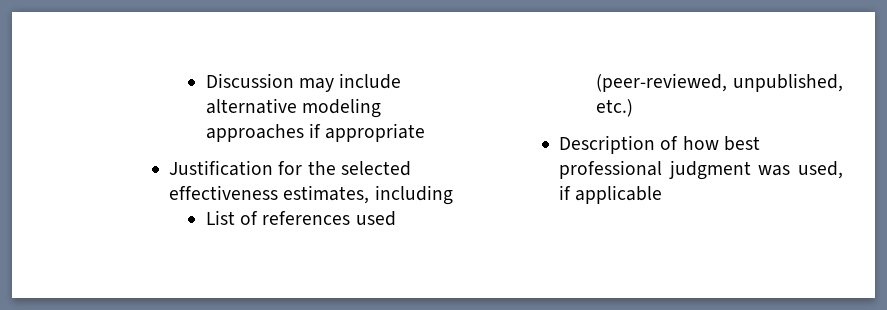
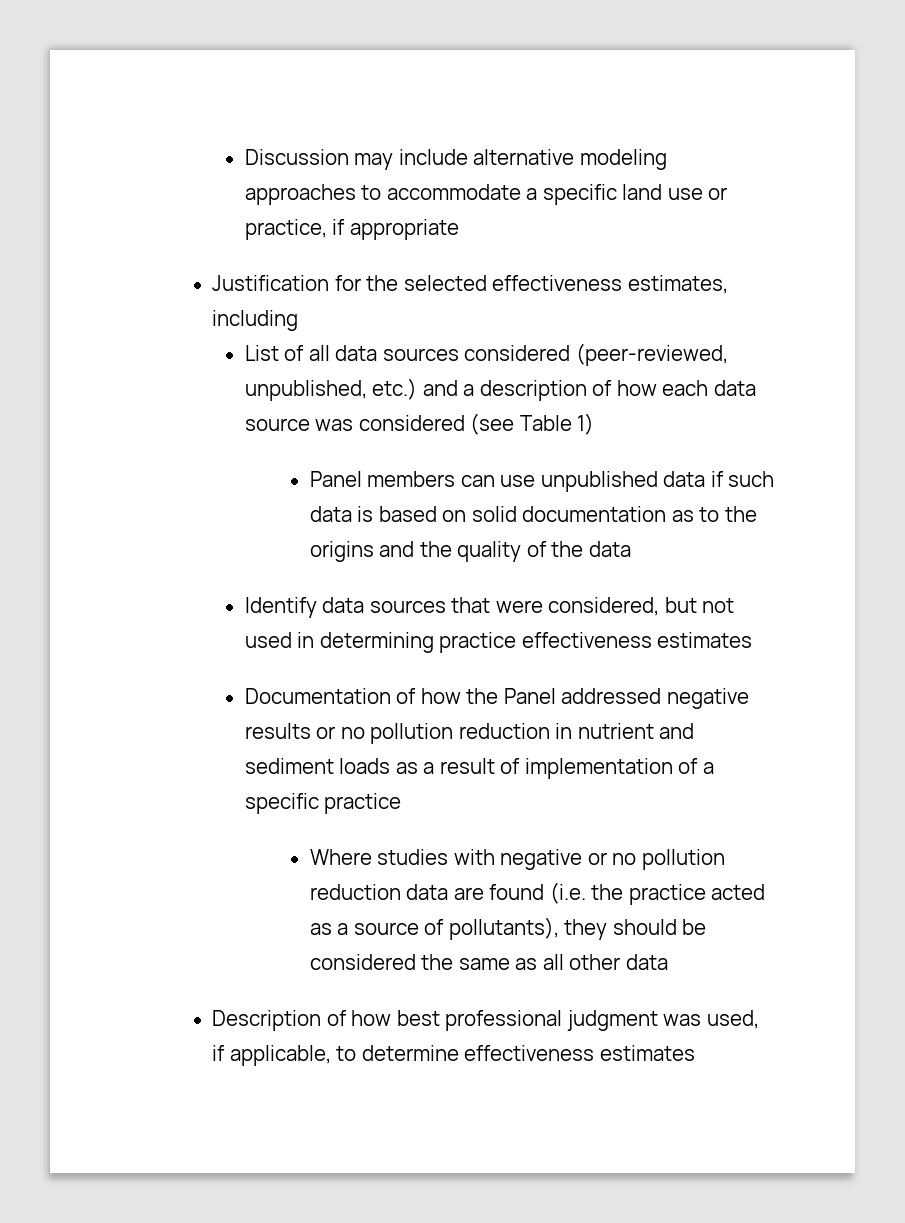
- Discussion may include alternative modeling approaches if appropriate
+ Discussion may include alternative modeling approaches to accommodate a specific land use or practice, if appropriate
- List of references used (peer-reviewed, unpublished, etc.)
+ List of all data sources considered (peer-reviewed, unpublished, etc.) and a description of how each data source was considered (see Table 1)
+ Panel members can use unpublished data if such data is based on solid documentation as to the origins and the quality of the data
+ Identify data sources that were considered, but not used in determining practice effectiveness estimates
+ Documentation of how the Panel addressed negative results or no pollution reduction in nutrient and sediment loads as a result of implementation of a specific practice
+ Where studies with negative or no pollution reduction data are found (i.e. the practice acted as a source of pollutants), they should be considered the same as all other data
- Description of how best professional judgment was used, if applicable
+ Description of how best professional judgment was used, if applicable, to determine effectiveness estimates

